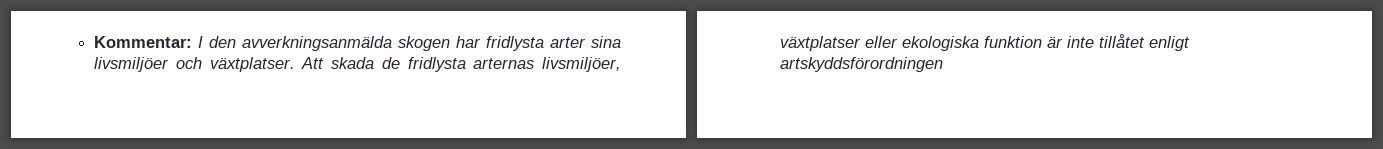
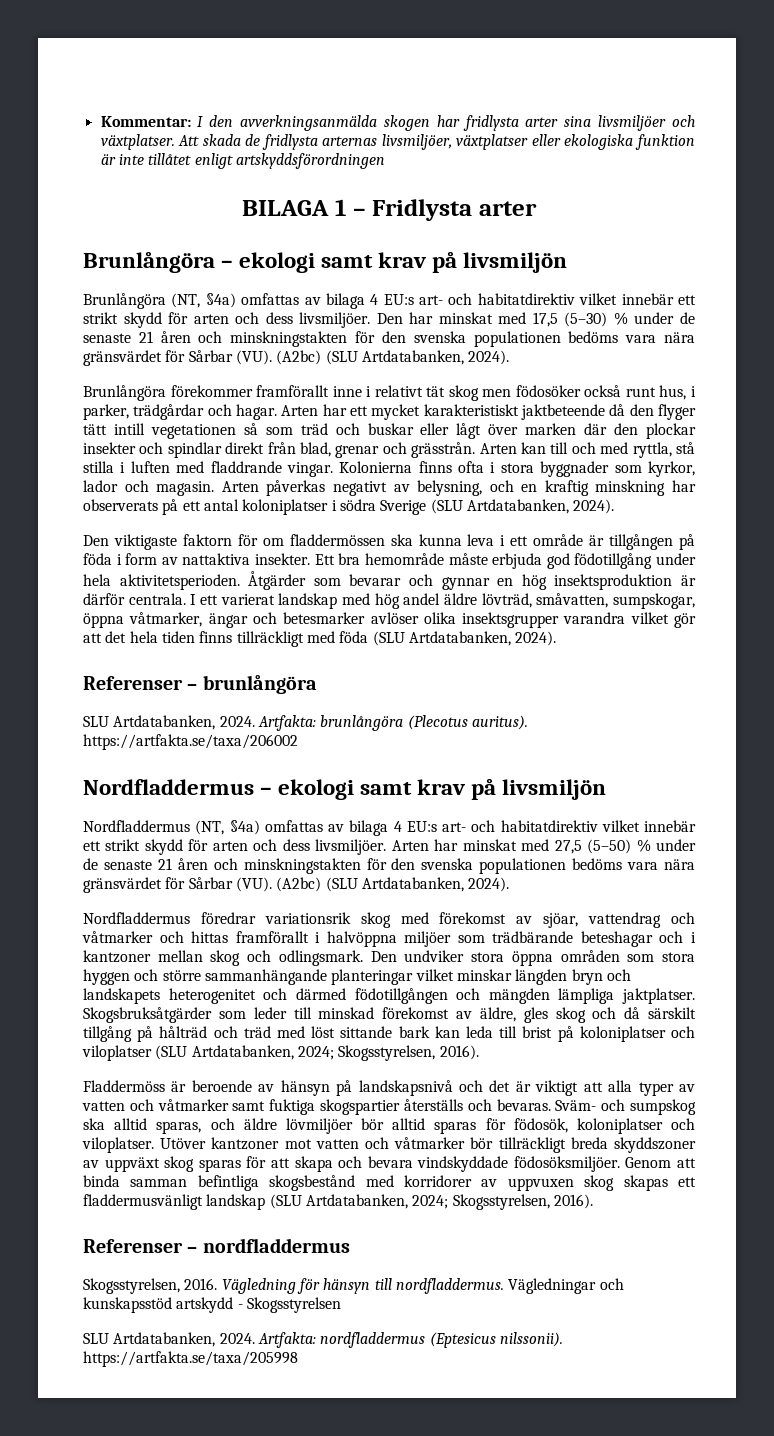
+ BILAGA 1 – Fridlysta arter
+ Brunlångöra – ekologi samt krav på livsmiljön
+ Brunlångöra (NT, §4a) omfattas av bilaga 4 EU:s art- och habitatdirektiv vilket innebär ett strikt skydd för arten och dess livsmiljöer. Den har minskat med 17,5 (5–30) % under de senaste 21 åren och minskningstakten för den svenska populationen bedöms vara nära gränsvärdet för Sårbar (VU). (A2bc) (SLU Artdatabanken, 2024).
+ Brunlångöra förekommer framförallt inne i relativt tät skog men födosöker också runt hus, i parker, trädgårdar och hagar. Arten har ett mycket karakteristiskt jaktbeteende då den flyger tätt intill vegetationen så som träd och buskar eller lågt över marken där den plockar insekter och spindlar direkt från blad, grenar och grässtrån. Arten kan till och med ryttla, stå stilla i luften med fladdrande vingar. Kolonierna finns ofta i stora byggnader som kyrkor, lador och magasin. Arten påverkas negativt av belysning, och en kraftig minskning har observerats på ett antal koloniplatser i södra Sverige (SLU Artdatabanken, 2024).
+ Den viktigaste faktorn för om fladdermössen ska kunna leva i ett område är tillgången på föda i form av nattaktiva insekter. Ett bra hemområde måste erbjuda god födotillgång under hela aktivitetsperioden. Åtgärder som bevarar och gynnar en hög insektsproduktion är därför centrala. I ett varierat landskap med hög andel äldre lövträd, småvatten, sumpskogar, öppna våtmarker, ängar och betesmarker avlöser olika insektsgrupper varandra vilket gör att det hela tiden finns tillräckligt med föda (SLU Artdatabanken, 2024).
+ Referenser – brunlångöra
+ SLU Artdatabanken, 2024. Artfakta: brunlångöra (Plecotus auritus). https://artfakta.se/taxa/206002
+ Nordfladdermus – ekologi samt krav på livsmiljön
+ Nordfladdermus (NT, §4a) omfattas av bilaga 4 EU:s art- och habitatdirektiv vilket innebär ett strikt skydd för arten och dess livsmiljöer. Arten har minskat med 27,5 (5–50) % under de senaste 21 åren och minskningstakten för den svenska populationen bedöms vara nära gränsvärdet för Sårbar (VU). (A2bc) (SLU Artdatabanken, 2024).
+ Nordfladdermus föredrar variationsrik skog med förekomst av sjöar, vattendrag och våtmarker och hittas framförallt i halvöppna miljöer som trädbärande beteshagar och i kantzoner mellan skog och odlingsmark. Den undviker stora öppna områden som stora hyggen och större sammanhängande planteringar vilket minskar längden bryn och landskapets heterogenitet och därmed födotillgången och mängden lämpliga jaktplatser. Skogsbruksåtgärder som leder till minskad förekomst av äldre, gles skog och då särskilt tillgång på hålträd och träd med löst sittande bark kan leda till brist på koloniplatser och viloplatser (SLU Artdatabanken, 2024; Skogsstyrelsen, 2016).
+ Fladdermöss är beroende av hänsyn på landskapsnivå och det är viktigt att alla typer av vatten och våtmarker samt fuktiga skogspartier återställs och bevaras. Sväm- och sumpskog ska alltid sparas, och äldre lövmiljöer bör alltid sparas för födosök, koloniplatser och viloplatser. Utöver kantzoner mot vatten och våtmarker bör tillräckligt breda skyddszoner av uppväxt skog sparas för att skapa och bevara vindskyddade födosöksmiljöer. Genom att binda samman befintliga skogsbestånd med korridorer av uppvuxen skog skapas ett fladdermusvänligt landskap (SLU Artdatabanken, 2024; Skogsstyrelsen, 2016).
+ Referenser – nordfladdermus
+ Skogsstyrelsen, 2016. Vägledning för hänsyn till nordfladdermus. Vägledningar och kunskapsstöd artskydd - Skogsstyrelsen
+ SLU Artdatabanken, 2024. Artfakta: nordfladdermus (Eptesicus nilssonii). https://artfakta.se/taxa/205998

